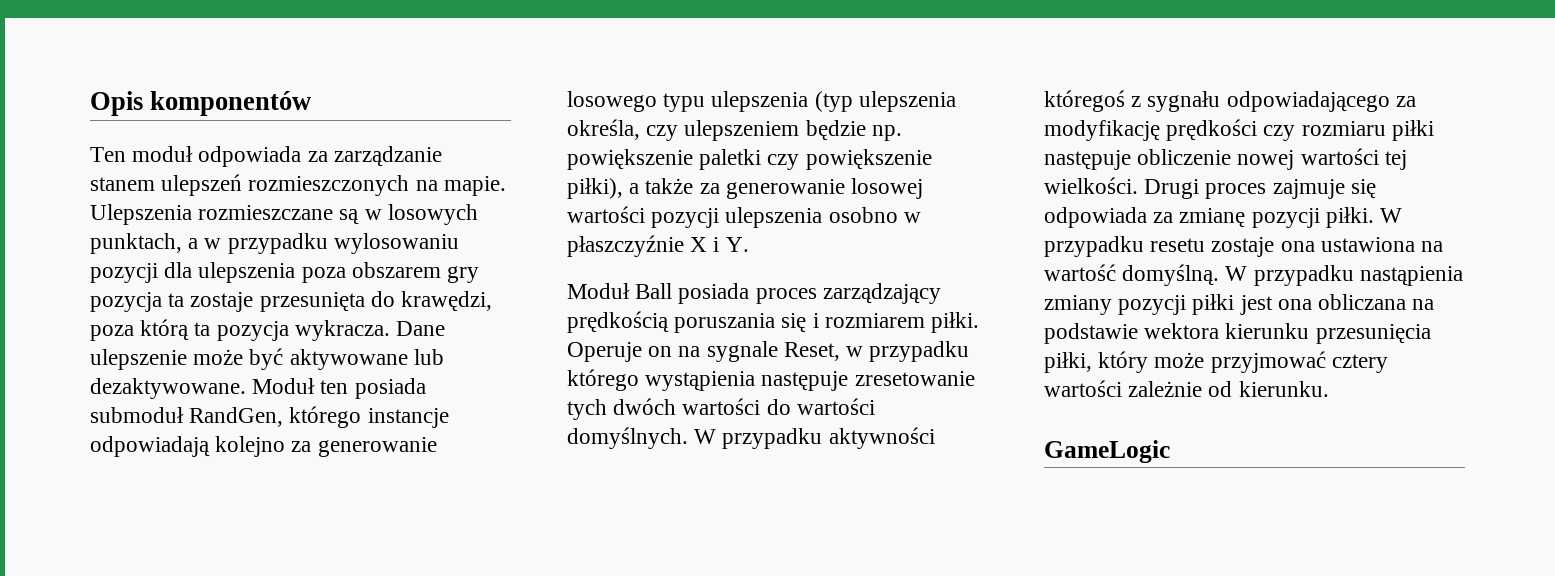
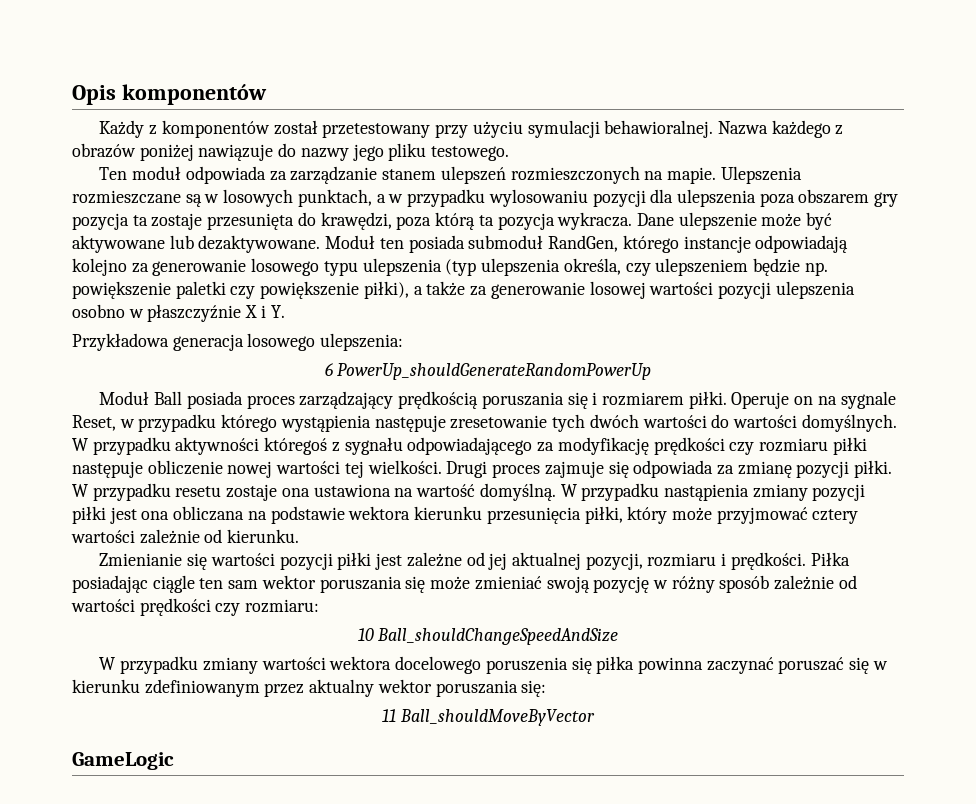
+ Każdy z komponentów został przetestowany przy użyciu symulacji behawioralnej. Nazwa każdego z obrazów poniżej nawiązuje do nazwy jego pliku testowego.
+ Przykładowa generacja losowego ulepszenia:
+ 6 PowerUp_shouldGenerateRandomPowerUp
+ Zmienianie się wartości pozycji piłki jest zależne od jej aktualnej pozycji, rozmiaru i prędkości. Piłka posiadając ciągle ten sam wektor poruszania się może zmieniać swoją pozycję w różny sposób zależnie od wartości prędkości czy rozmiaru:
+ 10 Ball_shouldChangeSpeedAndSize
+ W przypadku zmiany wartości wektora docelowego poruszenia się piłka powinna zaczynać poruszać się w kierunku zdefiniowanym przez aktualny wektor poruszania się:
+ 11 Ball_shouldMoveByVector

